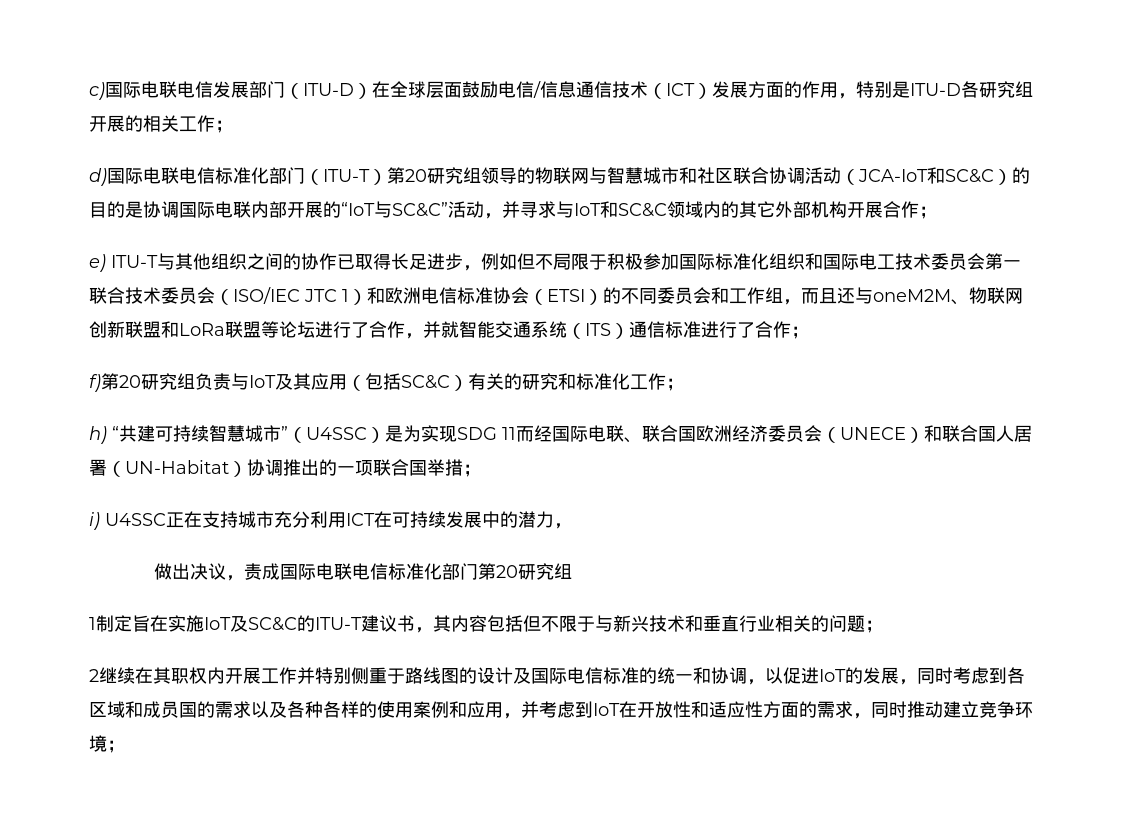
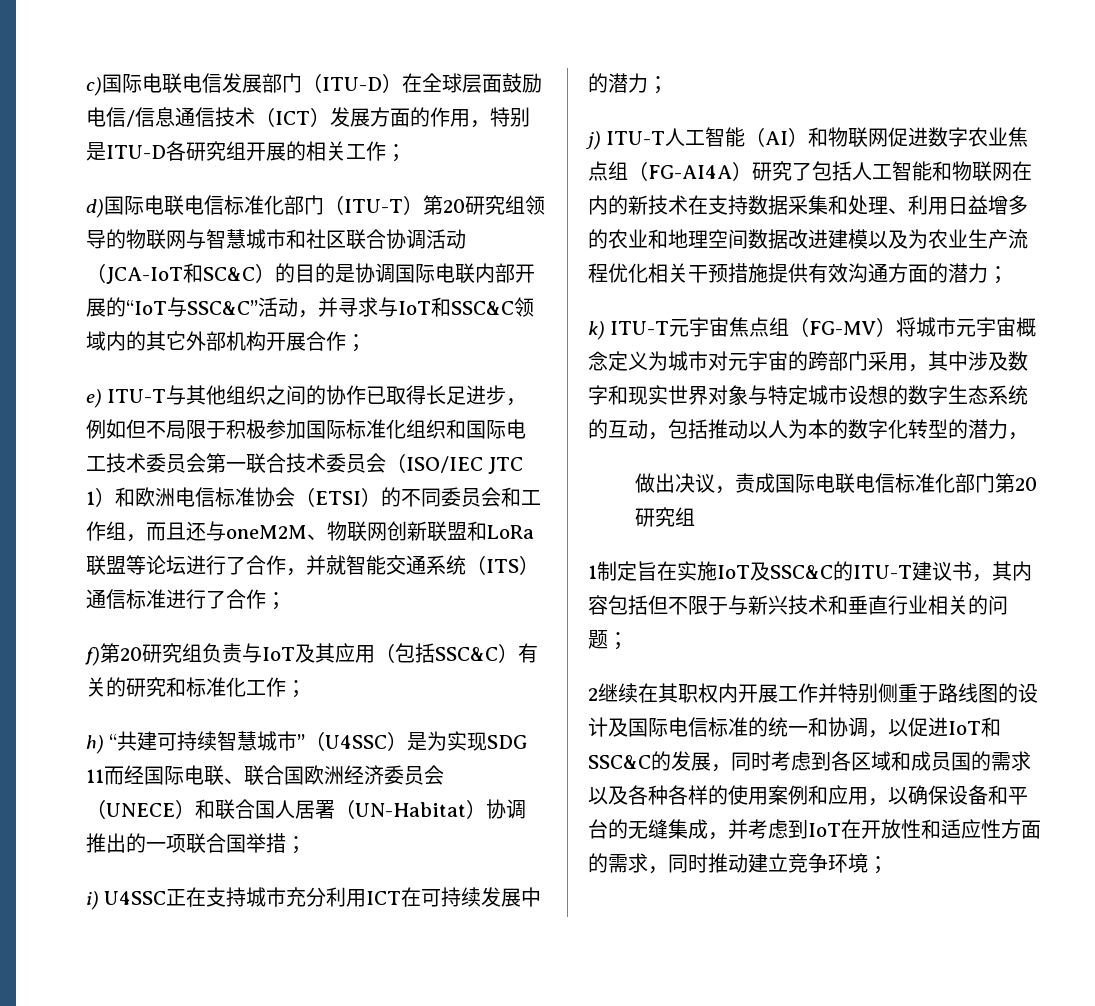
- d)国际电联电信标准化部门（ITU-T）第20研究组领导的物联网与智慧城市和社区联合协调活动（JCA-IoT和SC&C）的目的是协调国际电联内部开展的“IoT与SC&C”活动，并寻求与IoT和SC&C领域内的其它外部机构开展合作；
+ d)国际电联电信标准化部门（ITU-T）第20研究组领导的物联网与智慧城市和社区联合协调活动（JCA-IoT和SC&C）的目的是协调国际电联内部开展的“IoT与SSC&C”活动，并寻求与IoT和SSC&C领域内的其它外部机构开展合作；
- f)第20研究组负责与IoT及其应用（包括SC&C）有关的研究和标准化工作；
+ f)第20研究组负责与IoT及其应用（包括SSC&C）有关的研究和标准化工作；
- i) U4SSC正在支持城市充分利用ICT在可持续发展中的潜力，
+ i) U4SSC正在支持城市充分利用ICT在可持续发展中的潜力；
+ j) ITU-T人工智能（AI）和物联网促进数字农业焦点组（FG-AI4A）研究了包括人工智能和物联网在内的新技术在支持数据采集和处理、利用日益增多的农业和地理空间数据改进建模以及为农业生产流程优化相关干预措施提供有效沟通方面的潜力；
+ k) ITU-T元宇宙焦点组（FG-MV）将城市元宇宙概念定义为城市对元宇宙的跨部门采用，其中涉及数字和现实世界对象与特定城市设想的数字生态系统的互动，包括推动以人为本的数字化转型的潜力，
- 1制定旨在实施IoT及SC&C的ITU-T建议书，其内容包括但不限于与新兴技术和垂直行业相关的问题；
+ 1制定旨在实施IoT及SSC&C的ITU-T建议书，其内容包括但不限于与新兴技术和垂直行业相关的问题；
- 2继续在其职权内开展工作并特别侧重于路线图的设计及国际电信标准的统一和协调，以促进IoT的发展，同时考虑到各区域和成员国的需求以及各种各样的使用案例和应用，并考虑到IoT在开放性和适应性方面的需求，同时推动建立竞争环境；
+ 2继续在其职权内开展工作并特别侧重于路线图的设计及国际电信标准的统一和协调，以促进IoT和SSC&C的发展，同时考虑到各区域和成员国的需求以及各种各样的使用案例和应用，以确保设备和平台的无缝集成，并考虑到IoT在开放性和适应性方面的需求，同时推动建立竞争环境；

